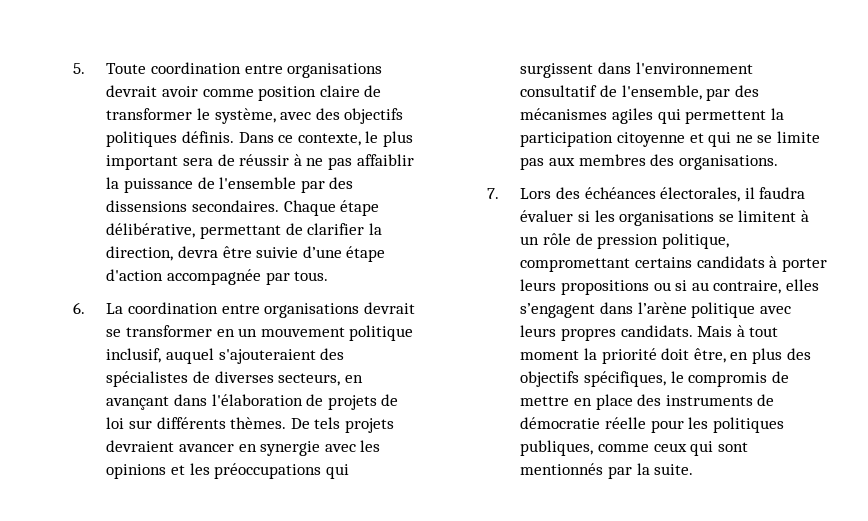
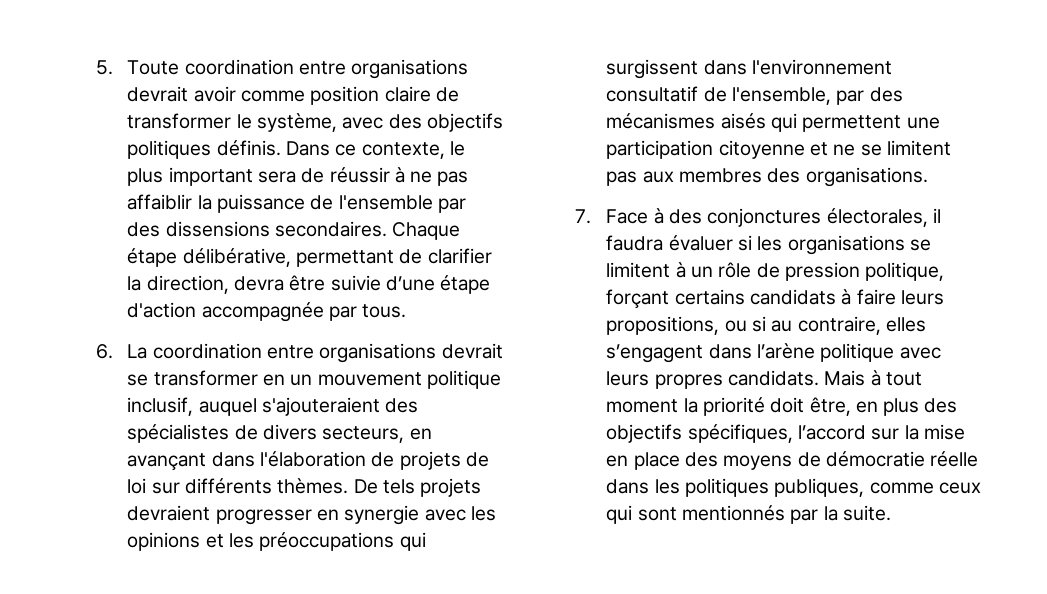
- 6. La coordination entre organisations devrait se transformer en un mouvement politique inclusif, auquel s'ajouteraient des spécialistes de diverses secteurs, en avançant dans l'élaboration de projets de loi sur différents thèmes.
+ 6. La coordination entre organisations devrait se transformer en un mouvement politique inclusif, auquel s'ajouteraient des spécialistes de divers secteurs, en avançant dans l'élaboration de projets de loi sur différents thèmes.
- De tels projets devraient avancer en synergie avec les opinions et les préoccupations qui surgissent dans l'environnement consultatif de l'ensemble, par des mécanismes agiles qui permettent la participation citoyenne et qui ne se limite pas aux membres des organisations.
+ De tels projets devraient progresser en synergie avec les opinions et les préoccupations qui surgissent dans l'environnement consultatif de l'ensemble, par des mécanismes aisés qui permettent une participation citoyenne et ne se limitent pas aux membres des organisations.
- 7. Lors des échéances électorales, il faudra évaluer si les organisations se limitent à un rôle de pression politique, compromettant certains candidats à porter leurs propositions ou si au contraire, elles s’engagent dans l’arène politique avec leurs propres candidats.
+ 7. Face à des conjonctures électorales, il faudra évaluer si les organisations se limitent à un rôle de pression politique, forçant certains candidats à faire leurs propositions, ou si au contraire, elles s’engagent dans l’arène politique avec leurs propres candidats.
- Mais à tout moment la priorité doit être, en plus des objectifs spécifiques, le compromis de mettre en place des instruments de démocratie réelle pour les politiques publiques, comme ceux qui sont mentionnés par la suite.
+ Mais à tout moment la priorité doit être, en plus des objectifs spécifiques, l’accord sur la mise en place des moyens de démocratie réelle dans les politiques publiques, comme ceux qui sont mentionnés par la suite.

